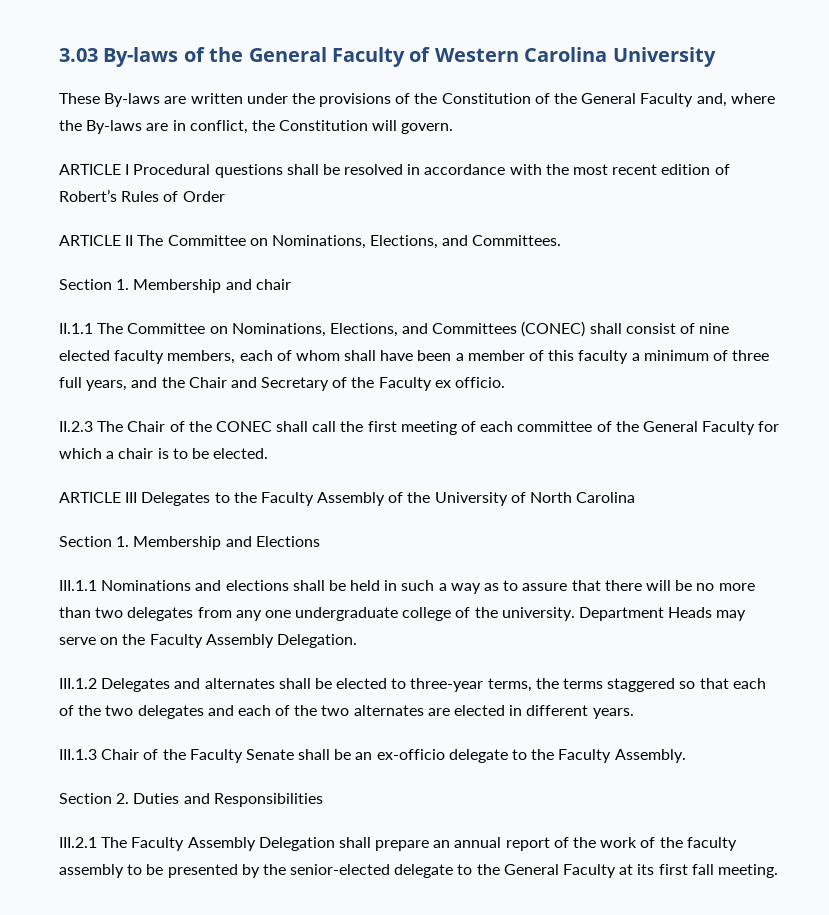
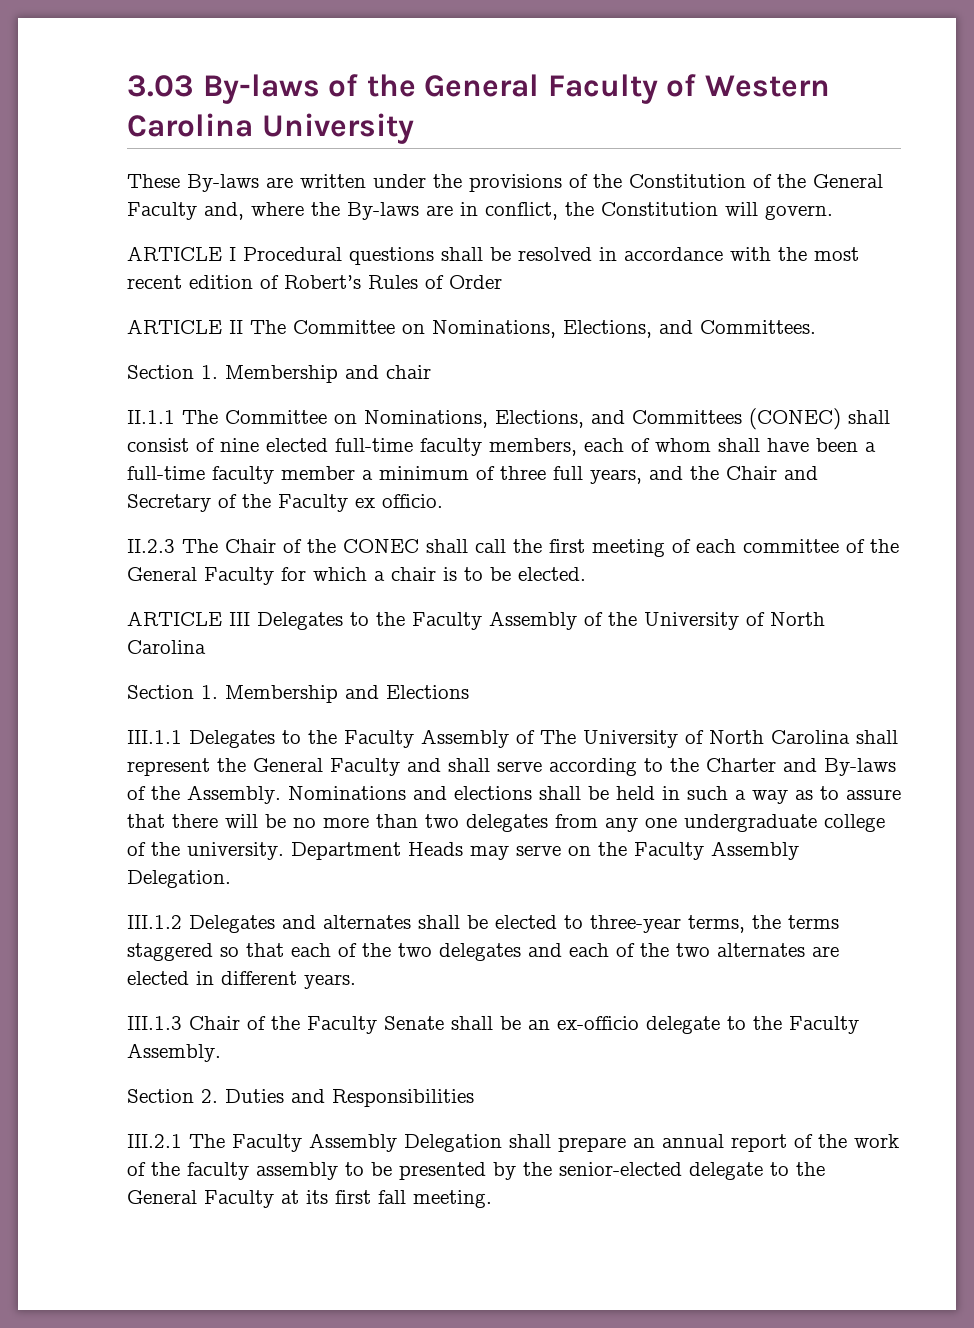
- II.1.1 The Committee on Nominations, Elections, and Committees (CONEC) shall consist of nine elected faculty members, each of whom shall have been a member of this faculty a minimum of three full years, and the Chair and Secretary of the Faculty ex officio.
+ II.1.1 The Committee on Nominations, Elections, and Committees (CONEC) shall consist of nine elected full-time faculty members, each of whom shall have been a full-time faculty member a minimum of three full years, and the Chair and Secretary of the Faculty ex officio.
- III.1.1 Nominations and elections shall be held in such a way as to assure that there will be no more than two delegates from any one undergraduate college of the university.
+ III.1.1 Delegates to the Faculty Assembly of The University of North Carolina shall represent the General Faculty and shall serve according to the Charter and By-laws of the Assembly. Nominations and elections shall be held in such a way as to assure that there will be no more than two delegates from any one undergraduate college of the university.

